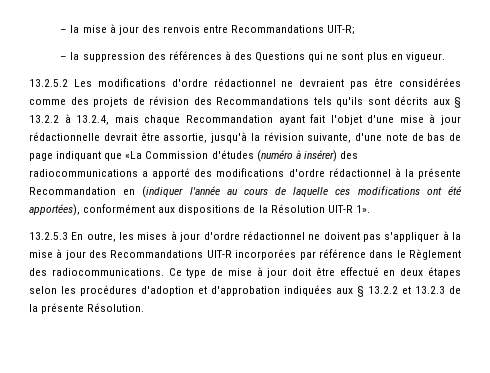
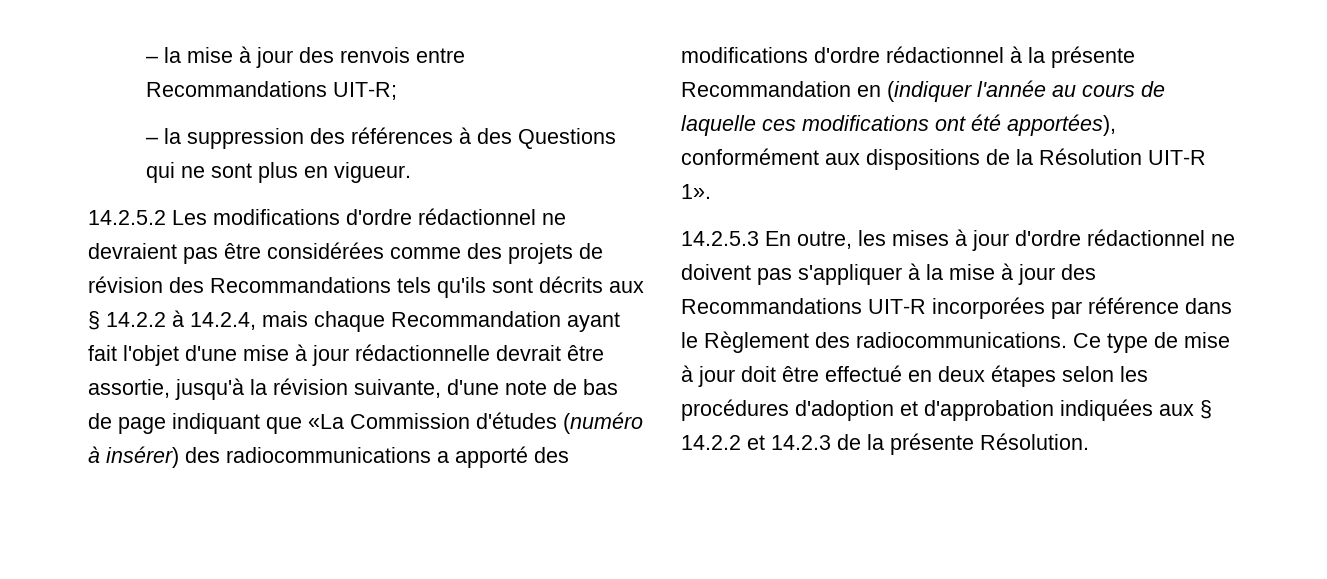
- 13.2.5.2 Les modifications d'ordre rédactionnel ne devraient pas être considérées comme des projets de révision des Recommandations tels qu'ils sont décrits aux § 13.2.2 à 13.2.4, mais chaque Recommandation ayant fait l'objet d'une mise à jour rédactionnelle devrait être assortie, jusqu'à la révision suivante, d'une note de bas de page indiquant que «La Commission d'études (numéro à insérer) des radiocommunications a apporté des modifications d'ordre rédactionnel à la présente Recommandation en (indiquer l'année au cours de laquelle ces modifications ont été apportées), conformément aux dispositions de la Résolution UIT-R 1».
+ 14.2.5.2 Les modifications d'ordre rédactionnel ne devraient pas être considérées comme des projets de révision des Recommandations tels qu'ils sont décrits aux § 14.2.2 à 14.2.4, mais chaque Recommandation ayant fait l'objet d'une mise à jour rédactionnelle devrait être assortie, jusqu'à la révision suivante, d'une note de bas de page indiquant que «La Commission d'études (numéro à insérer) des radiocommunications a apporté des modifications d'ordre rédactionnel à la présente Recommandation en (indiquer l'année au cours de laquelle ces modifications ont été apportées), conformément aux dispositions de la Résolution UIT-R 1».
- 13.2.5.3 En outre, les mises à jour d'ordre rédactionnel ne doivent pas s'appliquer à la mise à jour des Recommandations UIT-R incorporées par référence dans le Règlement des radiocommunications.
+ 14.2.5.3 En outre, les mises à jour d'ordre rédactionnel ne doivent pas s'appliquer à la mise à jour des Recommandations UIT-R incorporées par référence dans le Règlement des radiocommunications.
- Ce type de mise à jour doit être effectué en deux étapes selon les procédures d'adoption et d'approbation indiquées aux § 13.2.2 et 13.2.3 de la présente Résolution.
+ Ce type de mise à jour doit être effectué en deux étapes selon les procédures d'adoption et d'approbation indiquées aux § 14.2.2 et 14.2.3 de la présente Résolution.

